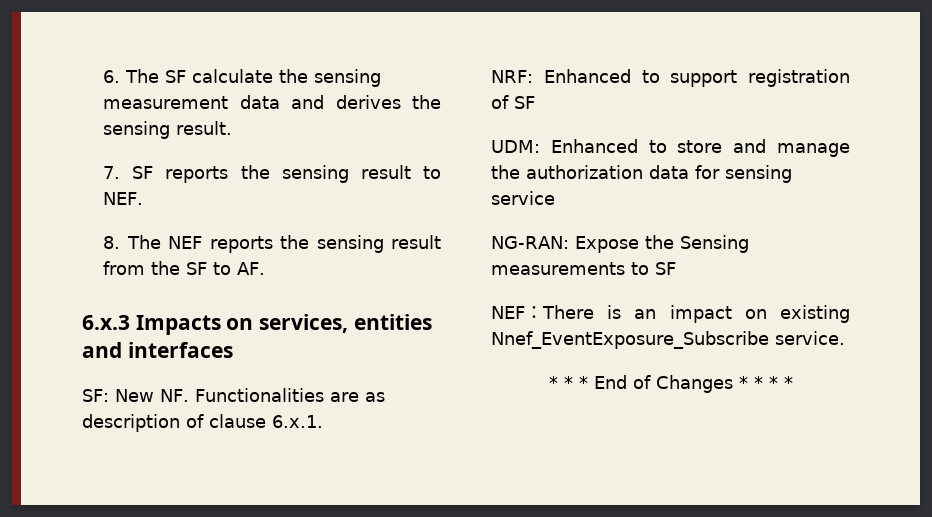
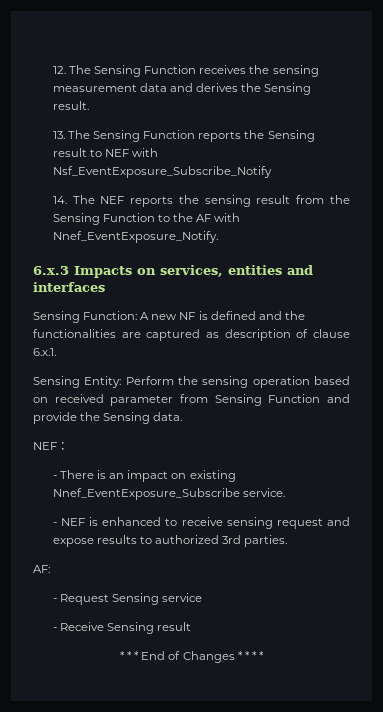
- 6. The SF calculate the sensing measurement data and derives the sensing result.
+ 12. The Sensing Function receives the sensing measurement data and derives the Sensing result.
- 7. SF reports the sensing result to NEF.
- 8. The NEF reports the sensing result from the SF to AF.
+ 13. The Sensing Function reports the Sensing result to NEF with Nsf_EventExposure_Subscribe_Notify
+ 14. The NEF reports the sensing result from the Sensing Function to the AF with Nnef_EventExposure_Notify.
- SF: New NF. Functionalities are as description of clause 6.x.1.
+ Sensing Function: A new NF is defined and the functionalities are captured as description of clause 6.x.1.
- NRF: Enhanced to support registration of SF
- UDM: Enhanced to store and manage the authorization data for sensing service
- NG-RAN: Expose the Sensing measurements to SF
+ Sensing Entity: Perform the sensing operation based on received parameter from Sensing Function and provide the Sensing data.
- NEF：There is an impact on existing Nnef_EventExposure_Subscribe service.
+ NEF：
+ - There is an impact on existing Nnef_EventExposure_Subscribe service.
+ - NEF is enhanced to receive sensing request and expose results to authorized 3rd parties.
+ AF:
+ - Request Sensing service
+ - Receive Sensing result

